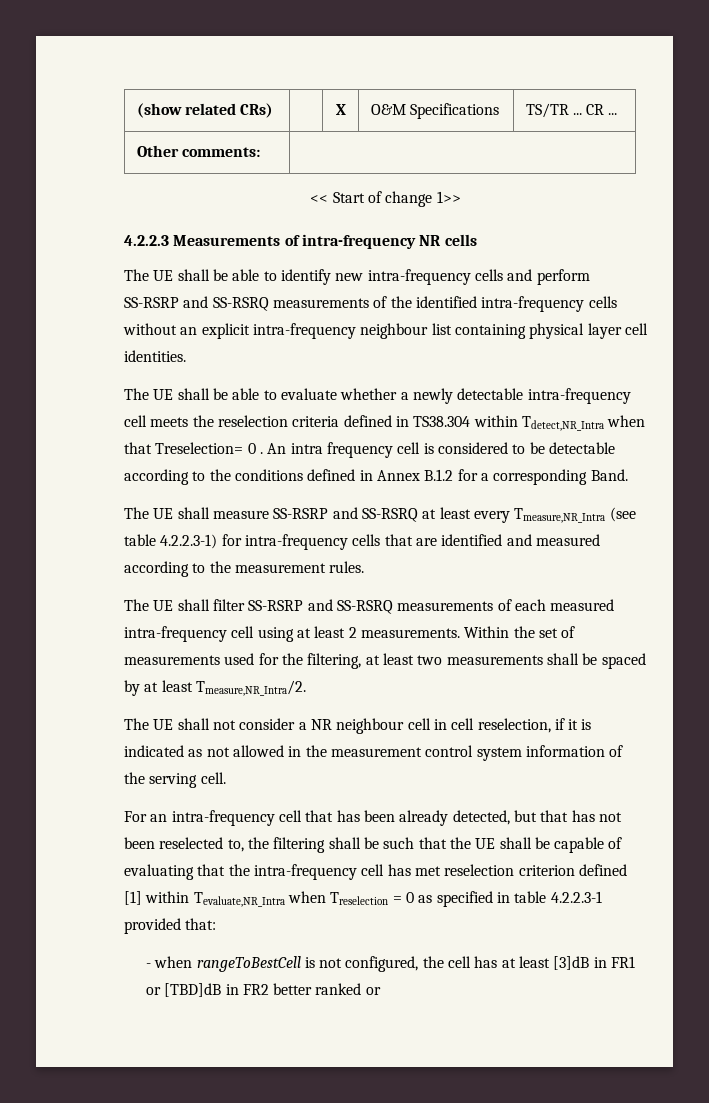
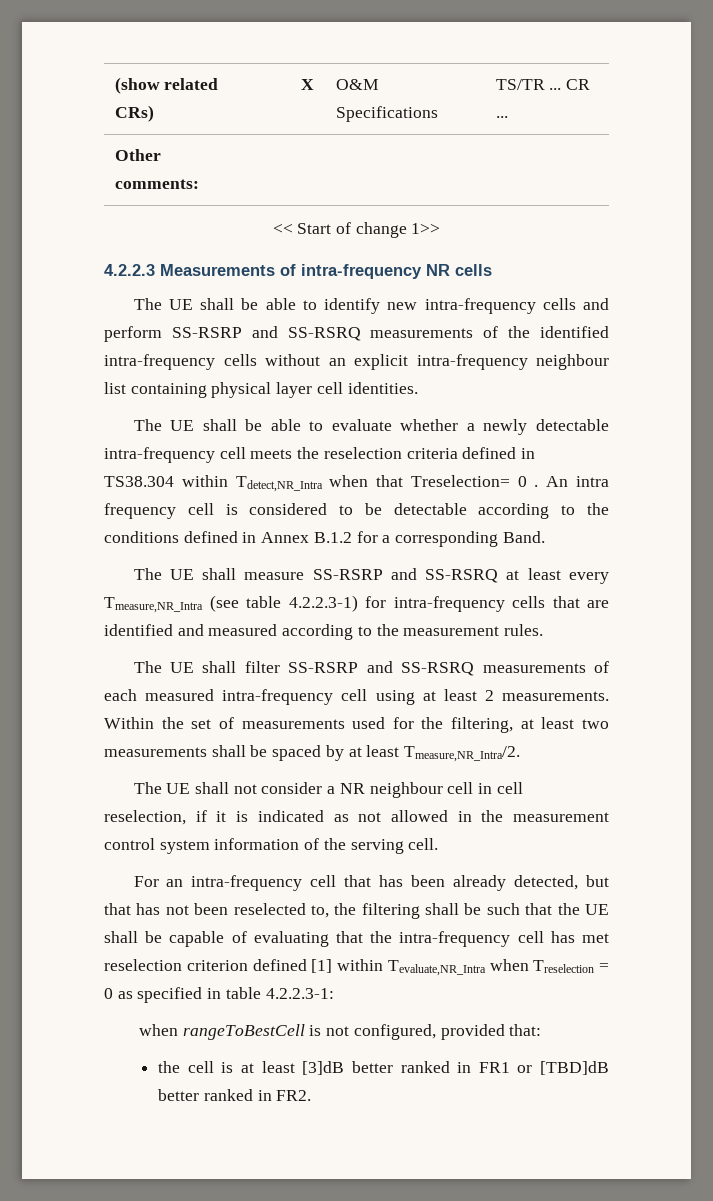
- For an intra-frequency cell that has been already detected, but that has not been reselected to, the filtering shall be such that the UE shall be capable of evaluating that the intra-frequency cell has met reselection criterion defined [1] within Tevaluate,NR_Intra when Treselection = 0 as specified in table 4.2.2.3-1 provided that:
- - when rangeToBestCell is not configured, the cell has at least [3]dB in FR1 or [TBD]dB in FR2 better ranked or
+ For an intra-frequency cell that has been already detected, but that has not been reselected to, the filtering shall be such that the UE shall be capable of evaluating that the intra-frequency cell has met reselection criterion defined [1] within Tevaluate,NR_Intra when Treselection = 0 as specified in table 4.2.2.3-1:
+ when rangeToBestCell is not configured, provided that:
+ the cell is at least [3]dB better ranked in FR1 or [TBD]dB better ranked in FR2.

